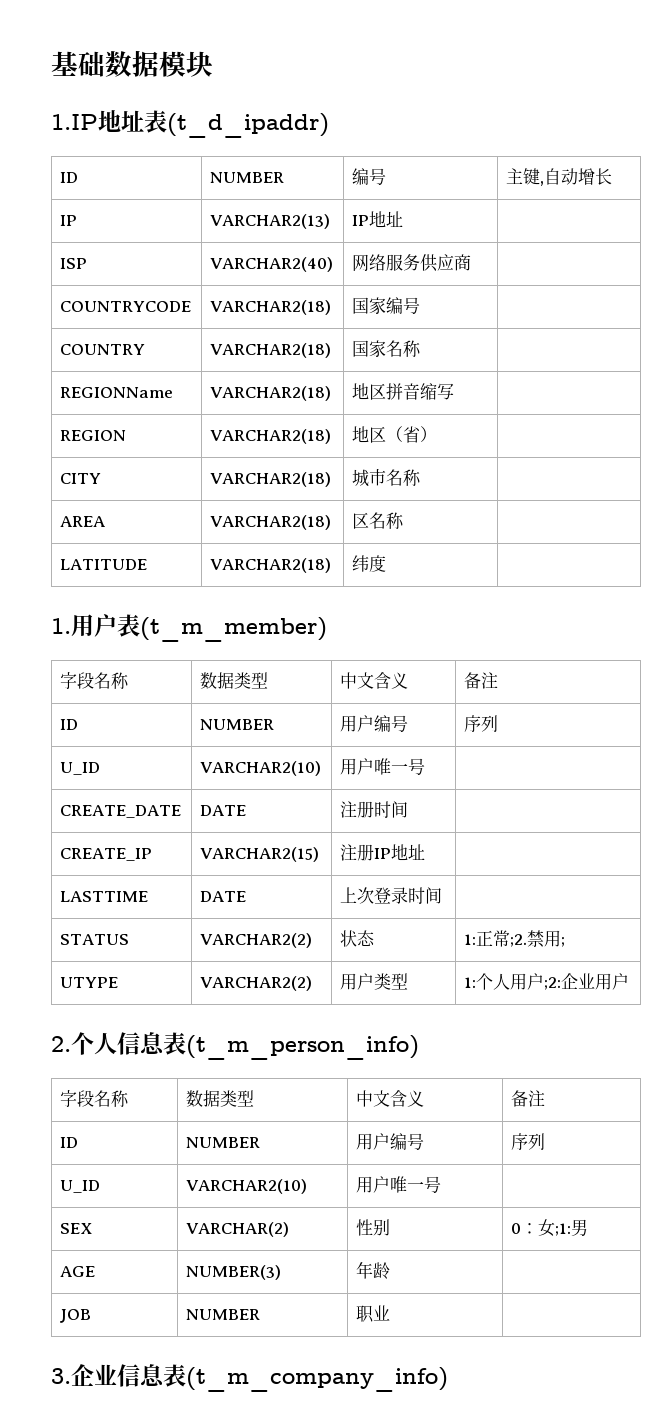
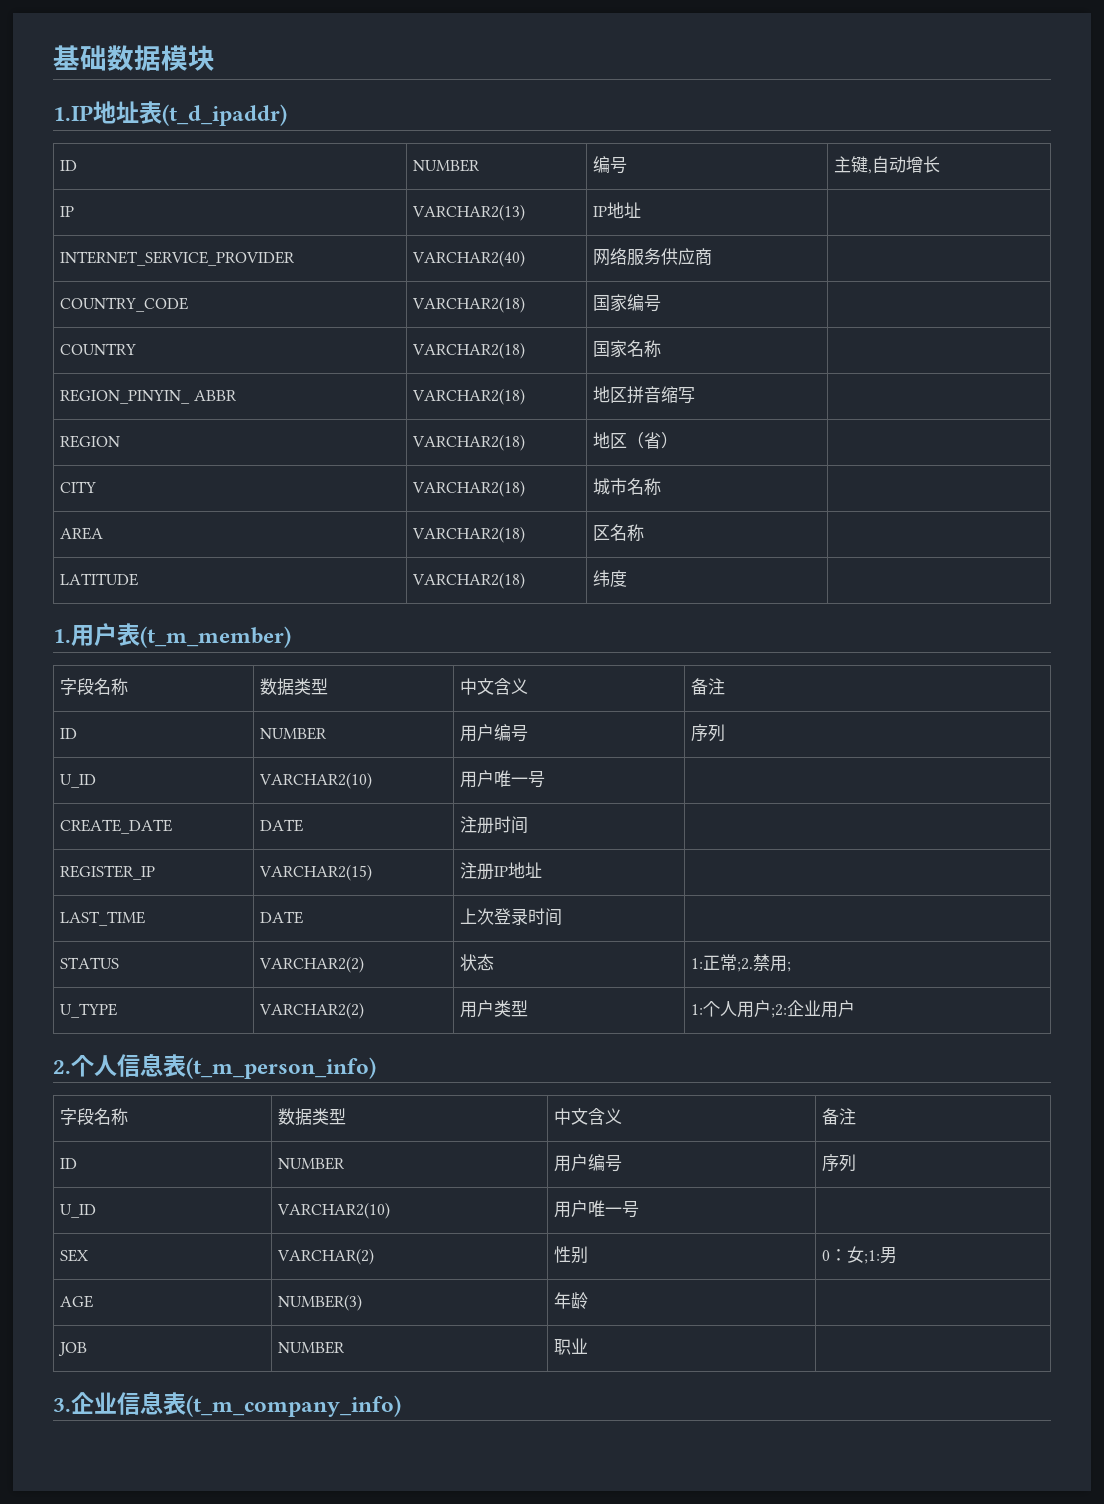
- ISP | VARCHAR2(40) | 网络服务供应商 |
+ INTERNET_SERVICE_PROVIDER | VARCHAR2(40) | 网络服务供应商 |
- COUNTRYCODE | VARCHAR2(18) | 国家编号 |
+ COUNTRY_CODE | VARCHAR2(18) | 国家编号 |
- REGIONName | VARCHAR2(18) | 地区拼音缩写 |
+ REGION_PINYIN_ ABBR | VARCHAR2(18) | 地区拼音缩写 |
- CREATE_IP | VARCHAR2(15) | 注册IP地址 |
+ REGISTER_IP | VARCHAR2(15) | 注册IP地址 |
- LASTTIME | DATE | 上次登录时间 |
+ LAST_TIME | DATE | 上次登录时间 |
- UTYPE | VARCHAR2(2) | 用户类型 | 1:个人用户;2:企业用户
+ U_TYPE | VARCHAR2(2) | 用户类型 | 1:个人用户;2:企业用户

